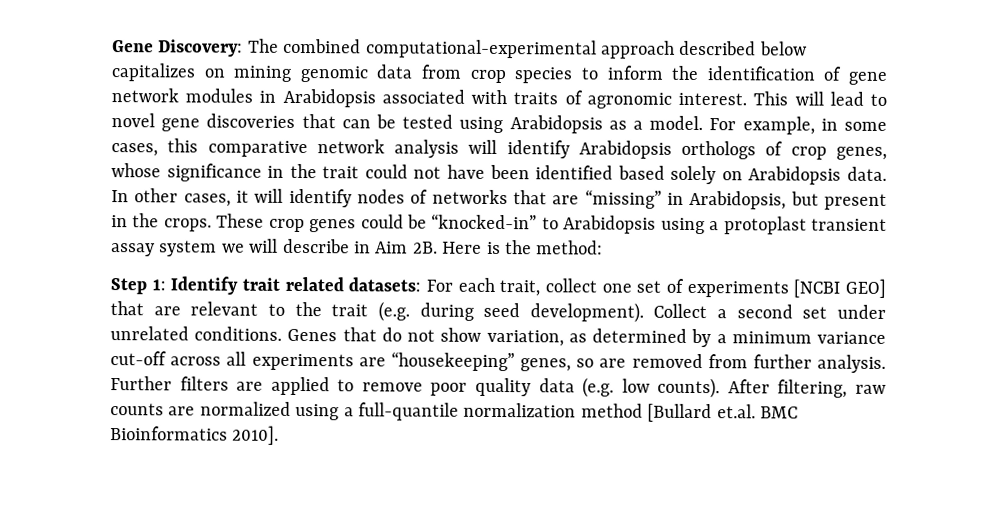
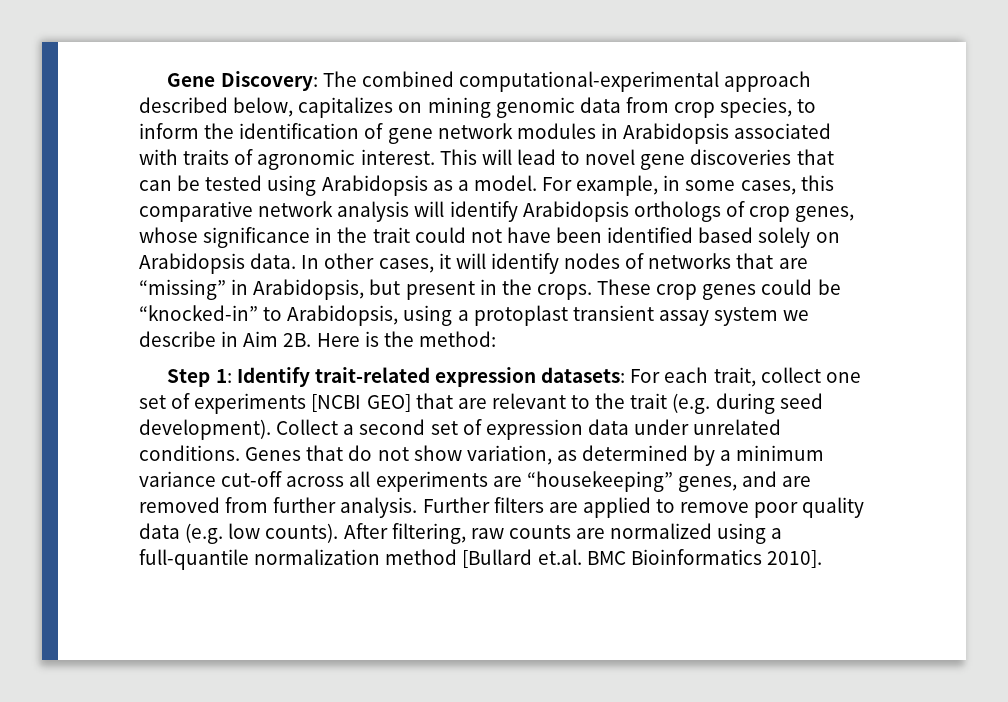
- Gene Discovery: The combined computational-experimental approach described below capitalizes on mining genomic data from crop species to inform the identification of gene network modules in Arabidopsis associated with traits of agronomic interest.
+ Gene Discovery: The combined computational-experimental approach described below, capitalizes on mining genomic data from crop species, to inform the identification of gene network modules in Arabidopsis associated with traits of agronomic interest.
- These crop genes could be “knocked-in” to Arabidopsis using a protoplast transient assay system we will describe in Aim 2B.
+ These crop genes could be “knocked-in” to Arabidopsis, using a protoplast transient assay system we describe in Aim 2B.
- Step 1: Identify trait related datasets: For each trait, collect one set of experiments [NCBI GEO] that are relevant to the trait (e.g. during seed development).
+ Step 1: Identify trait-related expression datasets: For each trait, collect one set of experiments [NCBI GEO] that are relevant to the trait (e.g. during seed development).
- Collect a second set under unrelated conditions.
+ Collect a second set of expression data under unrelated conditions.
- Genes that do not show variation, as determined by a minimum variance cut-off across all experiments are “housekeeping” genes, so are removed from further analysis.
+ Genes that do not show variation, as determined by a minimum variance cut-off across all experiments are “housekeeping” genes, and are removed from further analysis.

